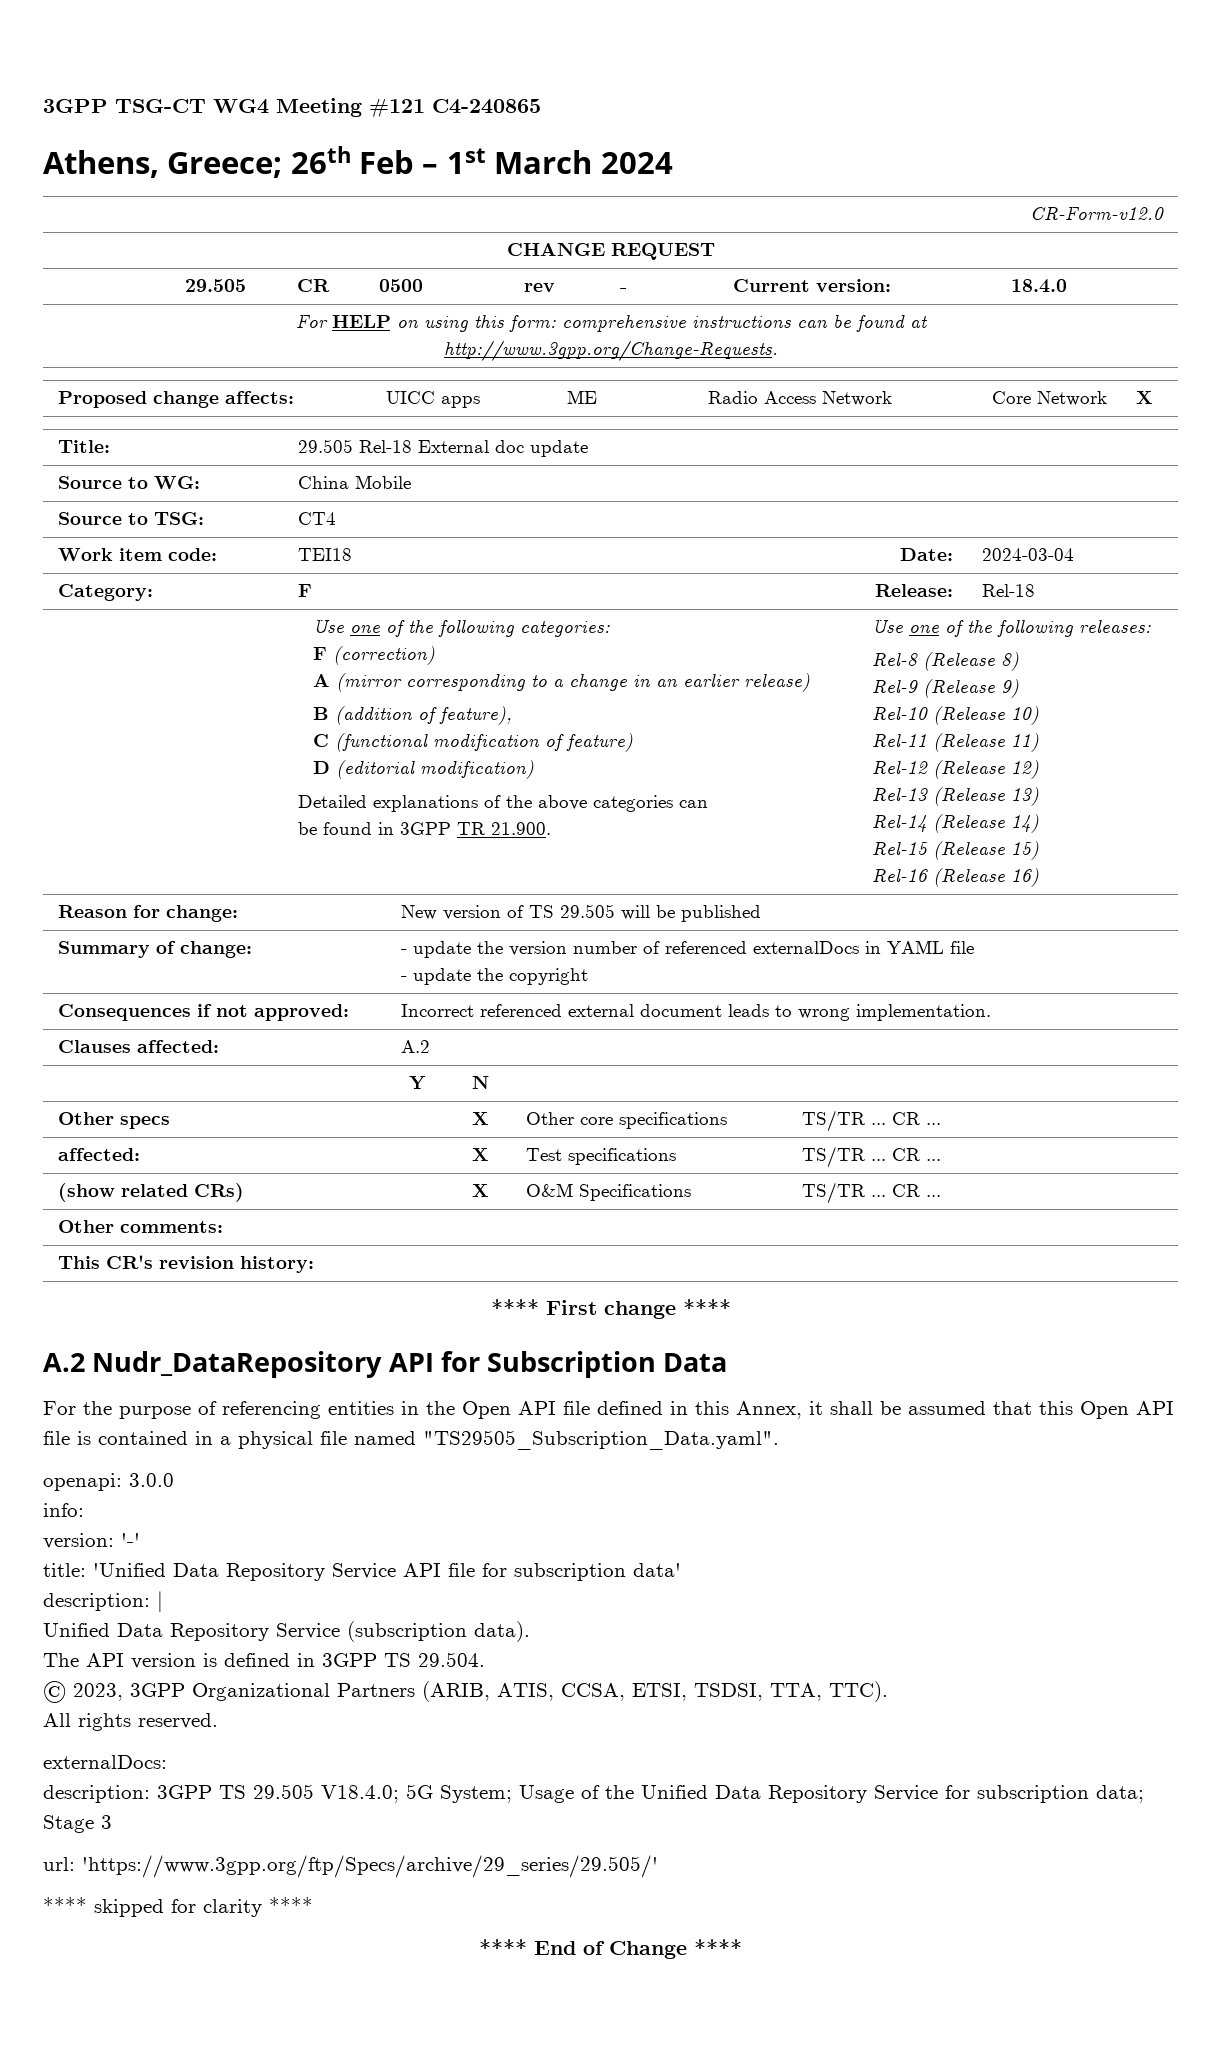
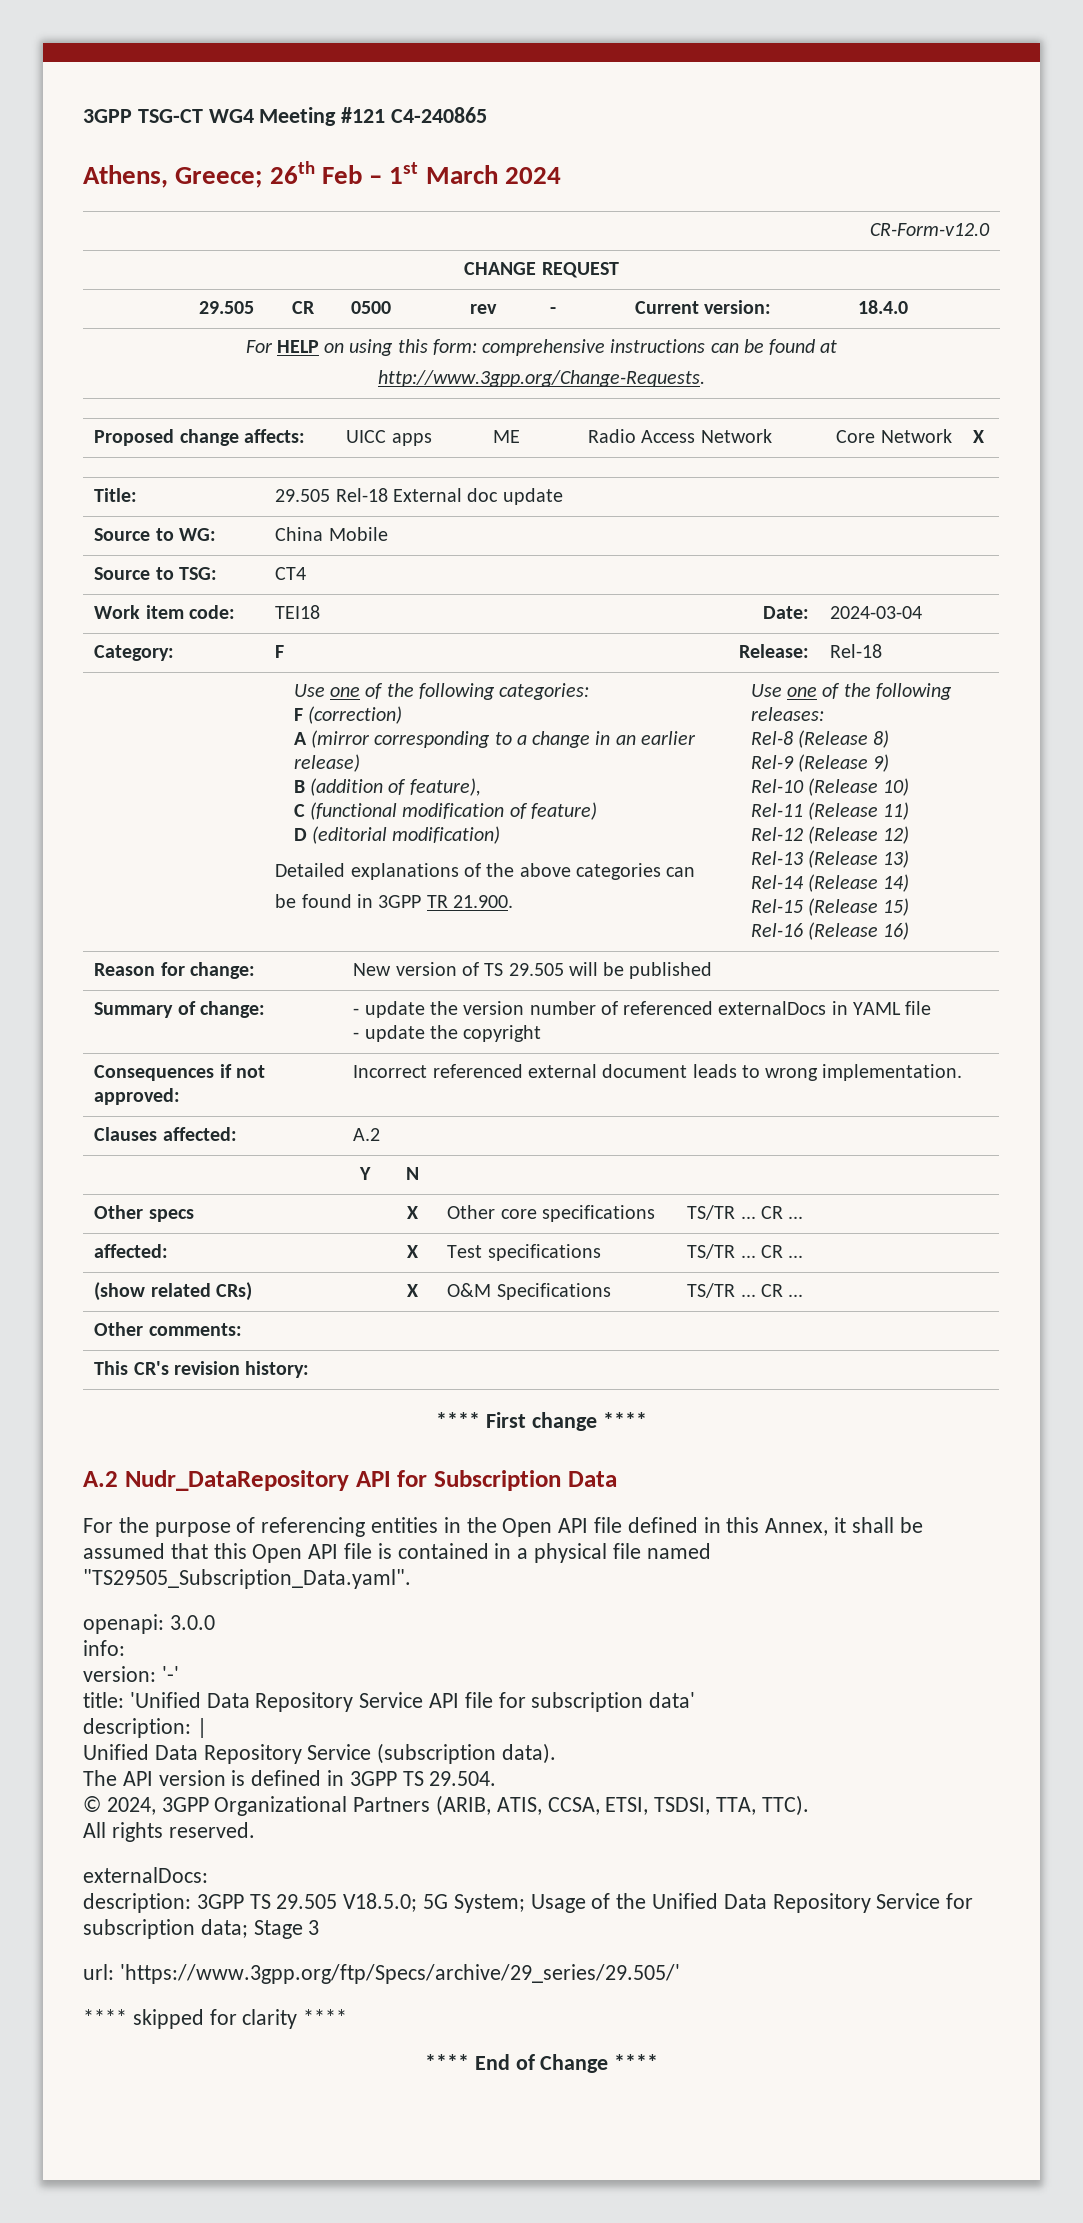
- © 2023, 3GPP Organizational Partners (ARIB, ATIS, CCSA, ETSI, TSDSI, TTA, TTC).
+ © 2024, 3GPP Organizational Partners (ARIB, ATIS, CCSA, ETSI, TSDSI, TTA, TTC).
- description: 3GPP TS 29.505 V18.4.0; 5G System; Usage of the Unified Data Repository Service for subscription data; Stage 3
+ description: 3GPP TS 29.505 V18.5.0; 5G System; Usage of the Unified Data Repository Service for subscription data; Stage 3

